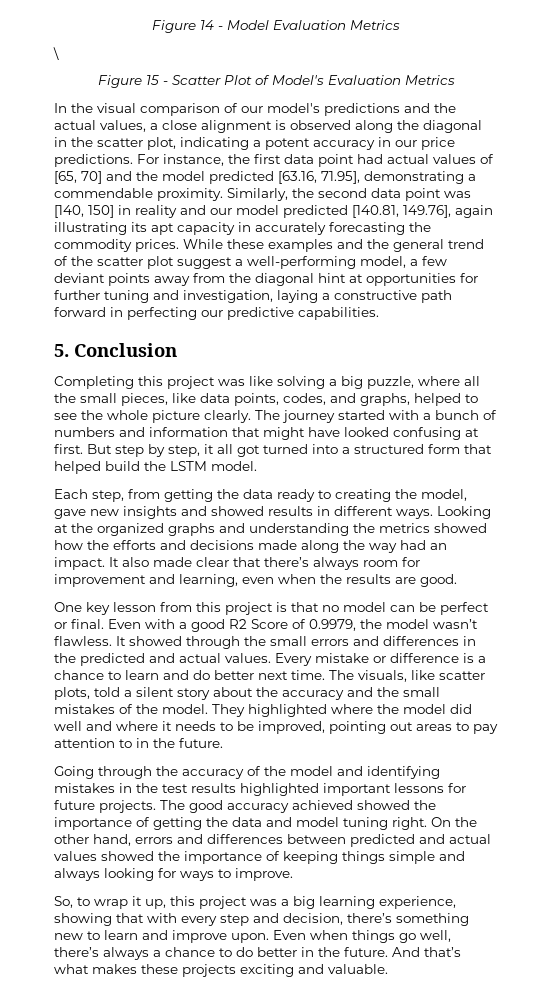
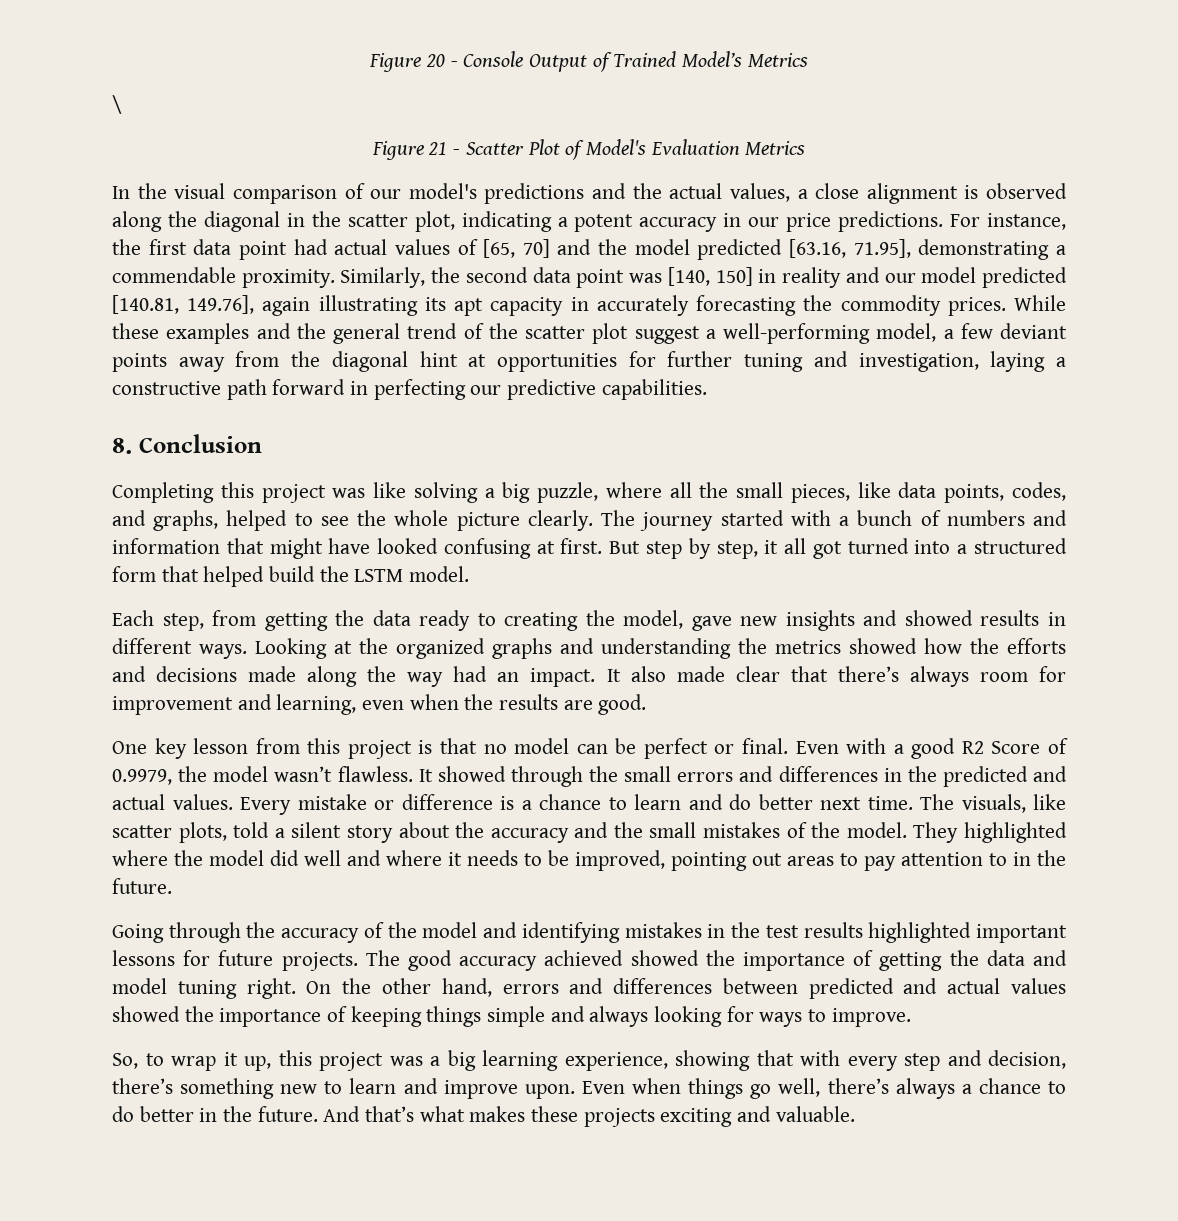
- Figure 14 - Model Evaluation Metrics
+ Figure 20 - Console Output of Trained Model’s Metrics
- Figure 15 - Scatter Plot of Model's Evaluation Metrics
+ Figure 21 - Scatter Plot of Model's Evaluation Metrics
- 5. Conclusion
+ 8. Conclusion

